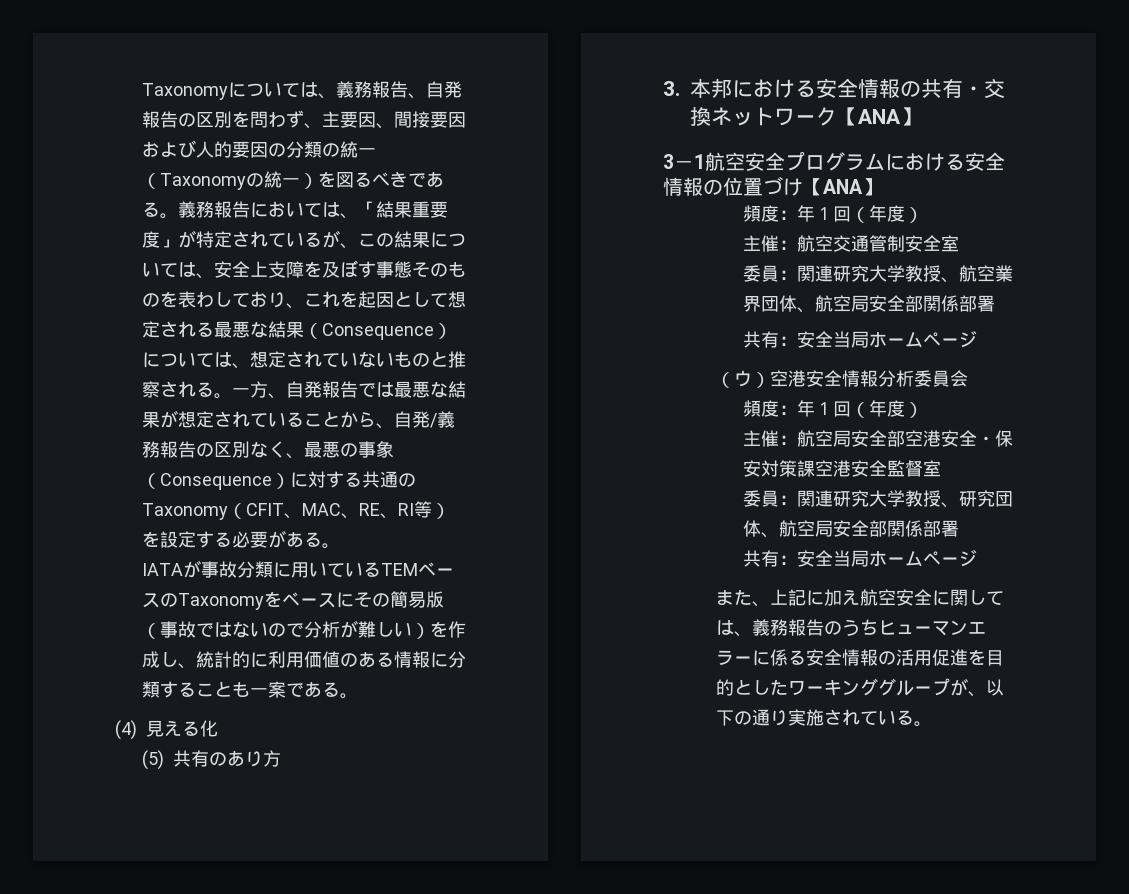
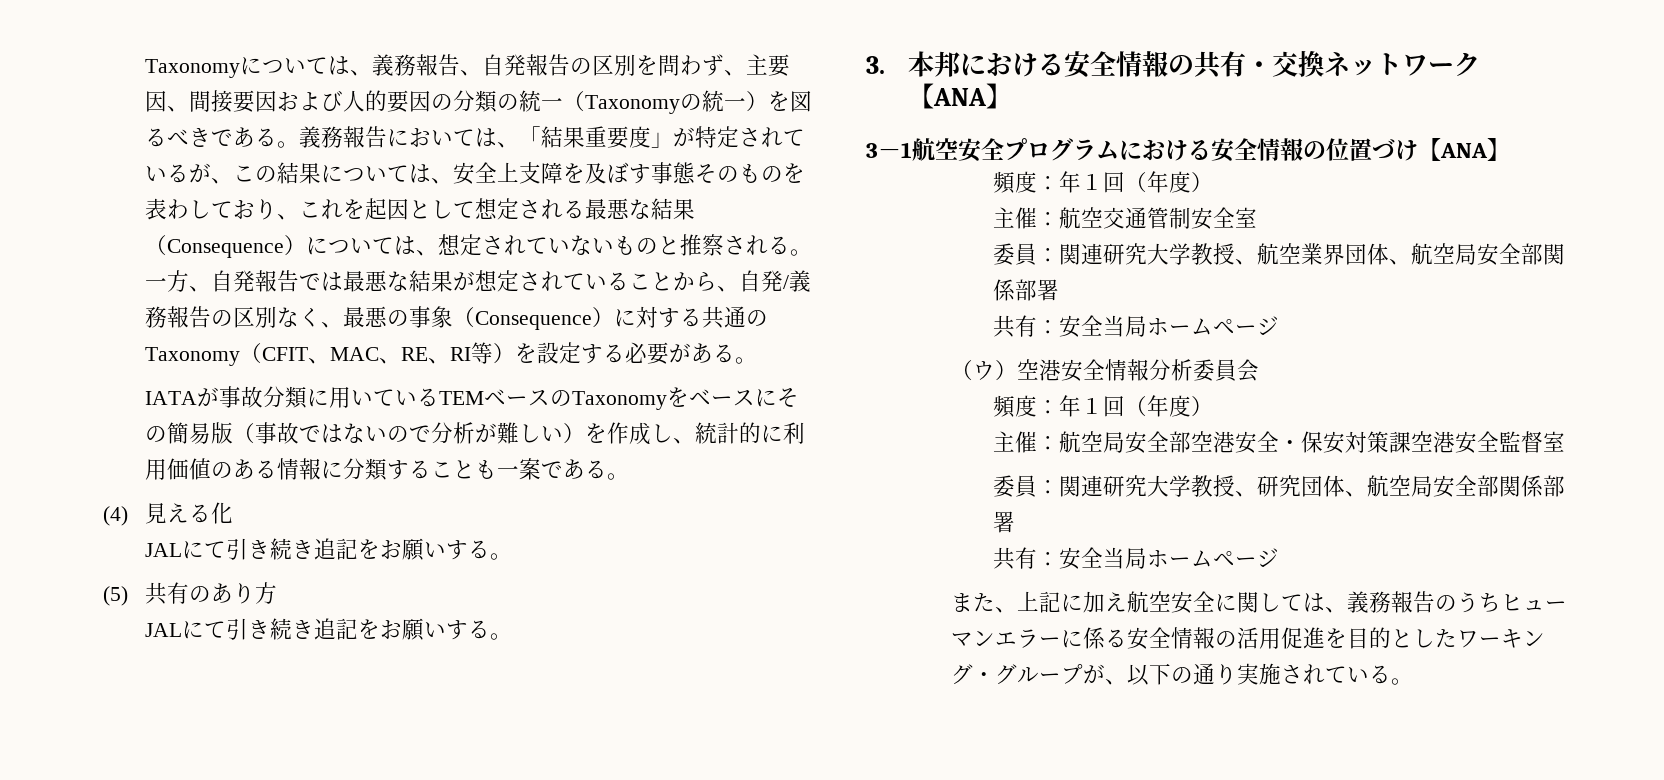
  (4)見える化
+ JALにて引き続き追記をお願いする。
  (5)共有のあり方
+ JALにて引き続き追記をお願いする。
- また、上記に加え航空安全に関しては、義務報告のうちヒューマンエラーに係る安全情報の活用促進を目的としたワーキンググループが、以下の通り実施されている。
+ また、上記に加え航空安全に関しては、義務報告のうちヒューマンエラーに係る安全情報の活用促進を目的としたワーキング・グループが、以下の通り実施されている。

